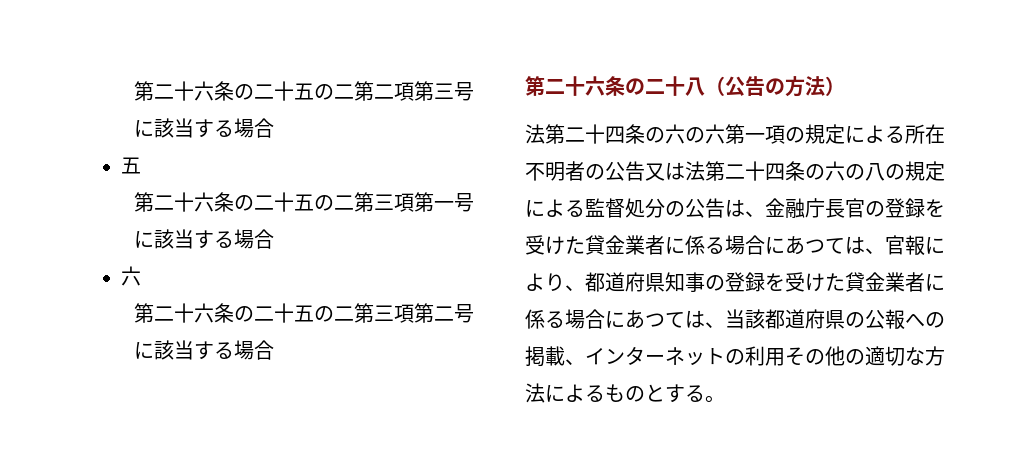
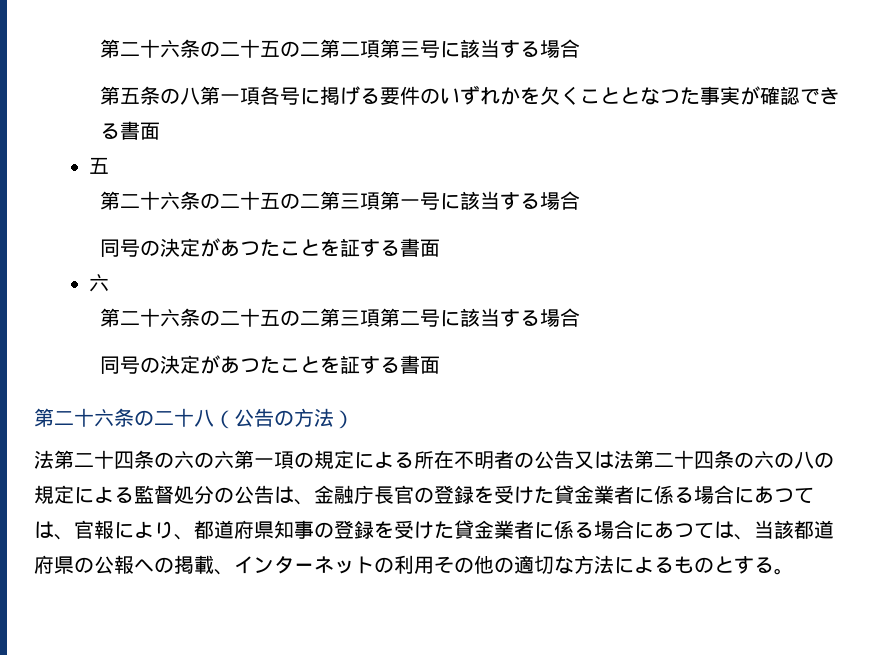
+ 第五条の八第一項各号に掲げる要件のいずれかを欠くこととなつた事実が確認できる書面
  第二十六条の二十五の二第三項第一号に該当する場合
+ 同号の決定があつたことを証する書面
  第二十六条の二十五の二第三項第二号に該当する場合
+ 同号の決定があつたことを証する書面

